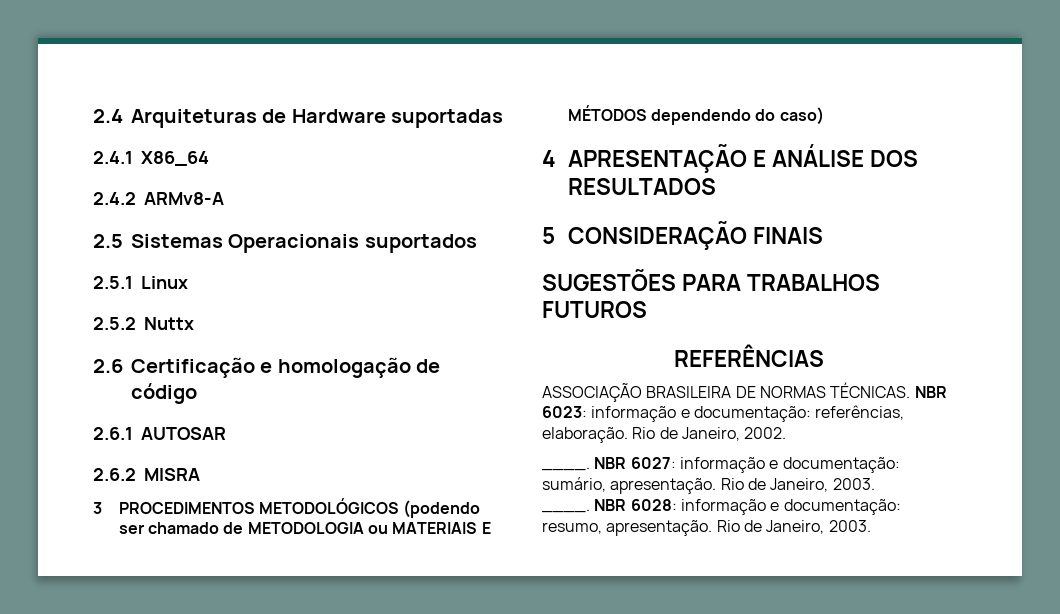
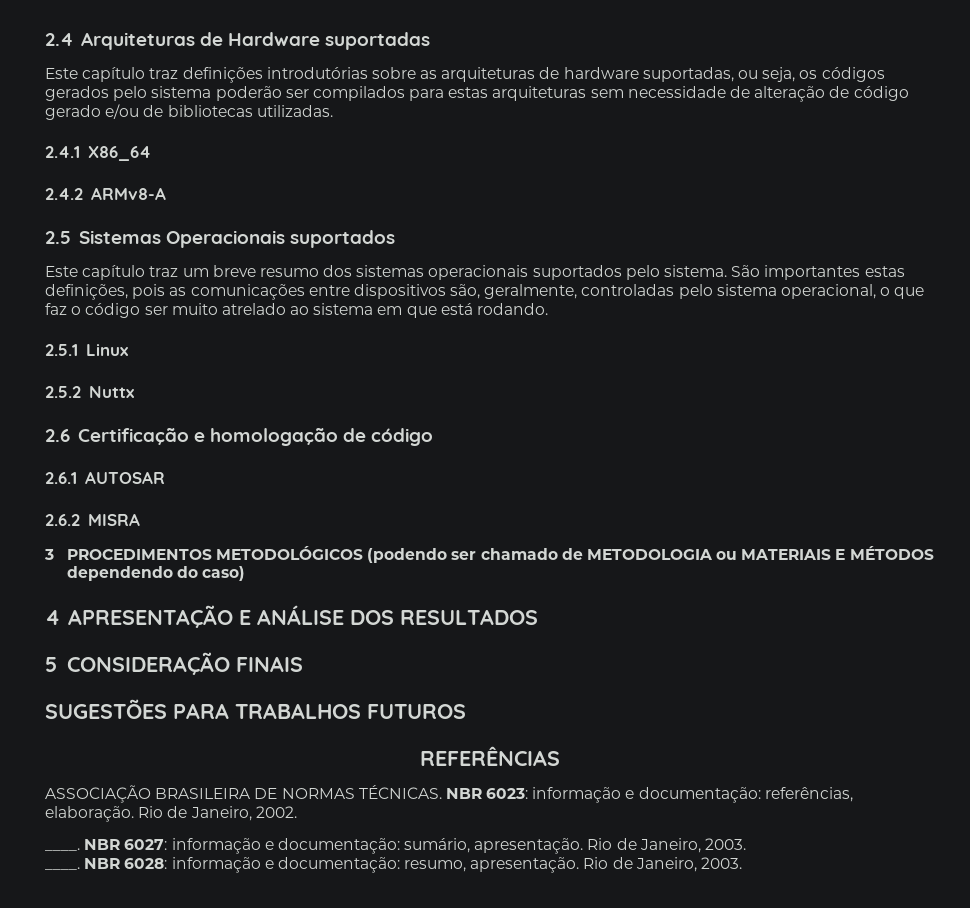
+ Este capítulo traz definições introdutórias sobre as arquiteturas de hardware suportadas, ou seja, os códigos gerados pelo sistema poderão ser compilados para estas arquiteturas sem necessidade de alteração de código gerado e/ou de bibliotecas utilizadas.
+ Este capítulo traz um breve resumo dos sistemas operacionais suportados pelo sistema. São importantes estas definições, pois as comunicações entre dispositivos são, geralmente, controladas pelo sistema operacional, o que faz o código ser muito atrelado ao sistema em que está rodando.

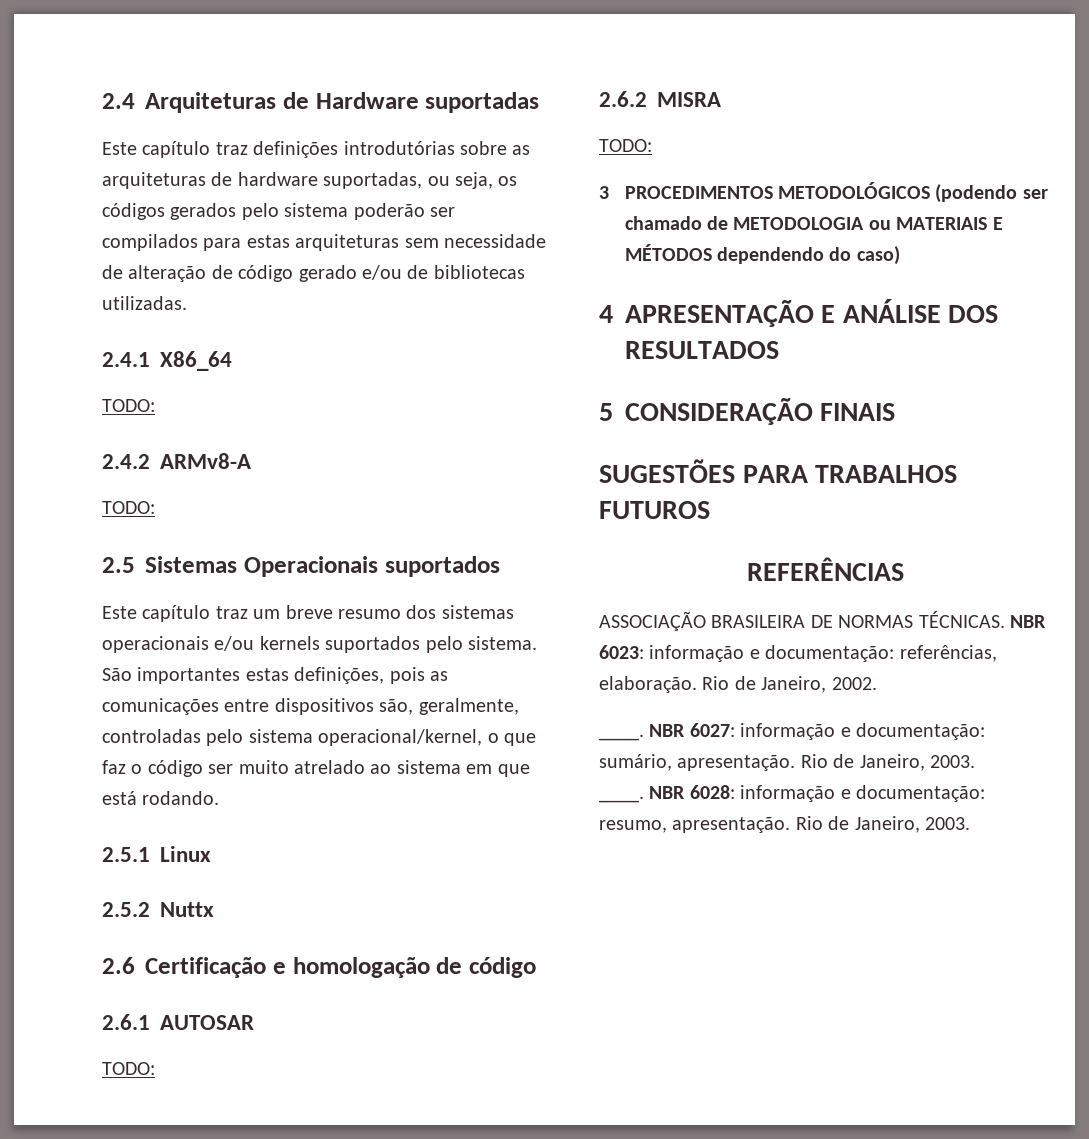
  2.4.1 X86_64
+ TODO:
  2.4.2 ARMv8-A
+ TODO:
- Este capítulo traz um breve resumo dos sistemas operacionais suportados pelo sistema.
+ Este capítulo traz um breve resumo dos sistemas operacionais e/ou kernels suportados pelo sistema.
- São importantes estas definições, pois as comunicações entre dispositivos são, geralmente, controladas pelo sistema operacional, o que faz o código ser muito atrelado ao sistema em que está rodando.
+ São importantes estas definições, pois as comunicações entre dispositivos são, geralmente, controladas pelo sistema operacional/kernel, o que faz o código ser muito atrelado ao sistema em que está rodando.
  2.6.1 AUTOSAR
+ TODO:
  2.6.2 MISRA
+ TODO:

